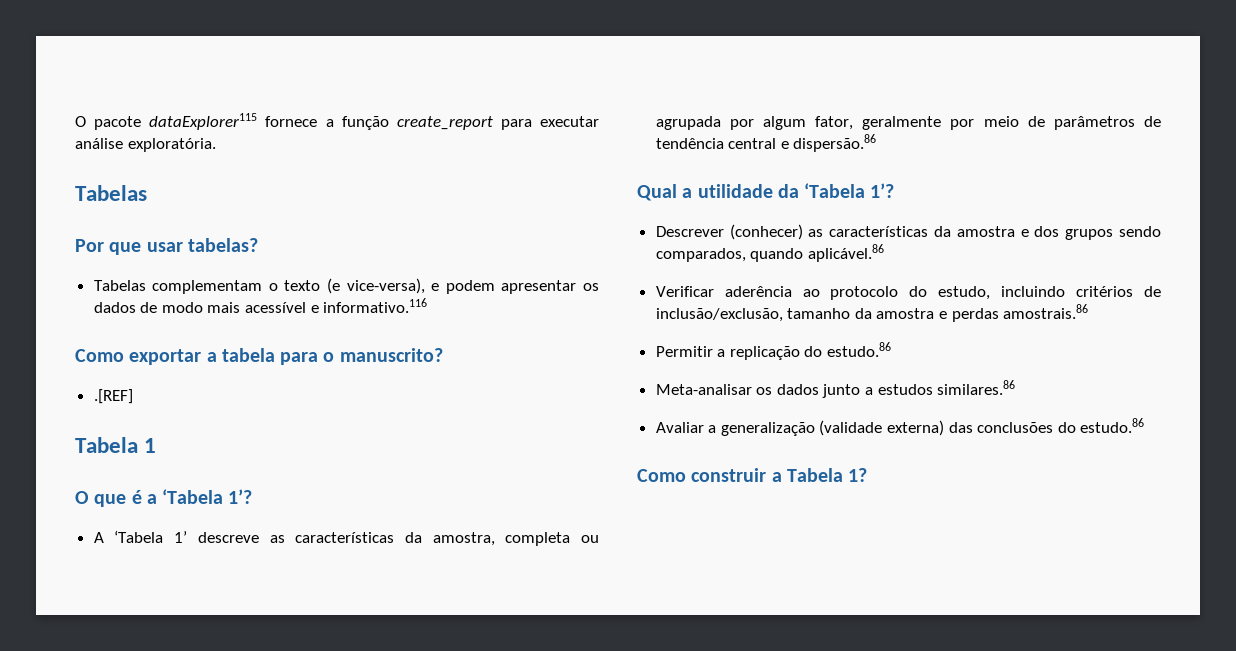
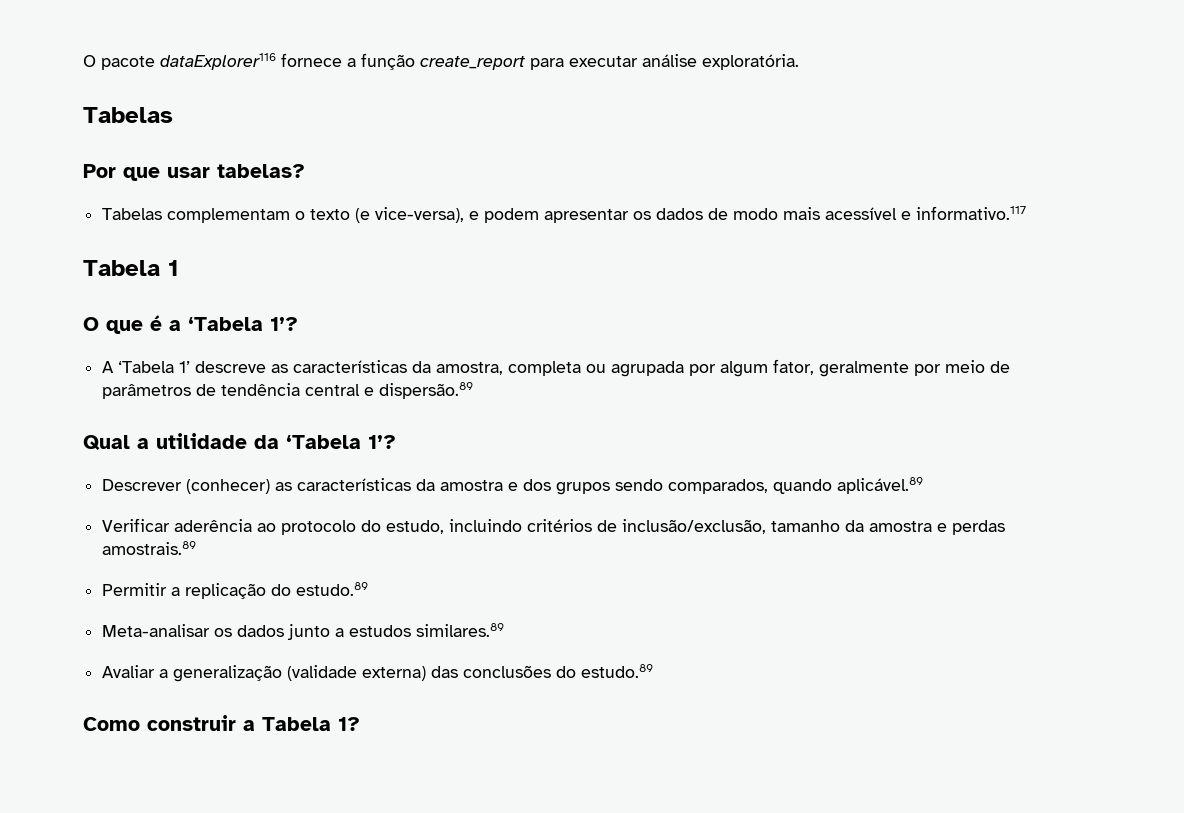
- O pacote dataExplorer115 fornece a função create_report para executar análise exploratória.
+ O pacote dataExplorer116 fornece a função create_report para executar análise exploratória.
- Tabelas complementam o texto (e vice-versa), e podem apresentar os dados de modo mais acessível e informativo.116
- Como exportar a tabela para o manuscrito?
- .[REF]
+ Tabelas complementam o texto (e vice-versa), e podem apresentar os dados de modo mais acessível e informativo.117
- A ‘Tabela 1’ descreve as características da amostra, completa ou agrupada por algum fator, geralmente por meio de parâmetros de tendência central e dispersão.86
+ A ‘Tabela 1’ descreve as características da amostra, completa ou agrupada por algum fator, geralmente por meio de parâmetros de tendência central e dispersão.89
- Descrever (conhecer) as características da amostra e dos grupos sendo comparados, quando aplicável.86
+ Descrever (conhecer) as características da amostra e dos grupos sendo comparados, quando aplicável.89
- Verificar aderência ao protocolo do estudo, incluindo critérios de inclusão/exclusão, tamanho da amostra e perdas amostrais.86
+ Verificar aderência ao protocolo do estudo, incluindo critérios de inclusão/exclusão, tamanho da amostra e perdas amostrais.89
- Permitir a replicação do estudo.86
+ Permitir a replicação do estudo.89
- Meta-analisar os dados junto a estudos similares.86
+ Meta-analisar os dados junto a estudos similares.89
- Avaliar a generalização (validade externa) das conclusões do estudo.86
+ Avaliar a generalização (validade externa) das conclusões do estudo.89

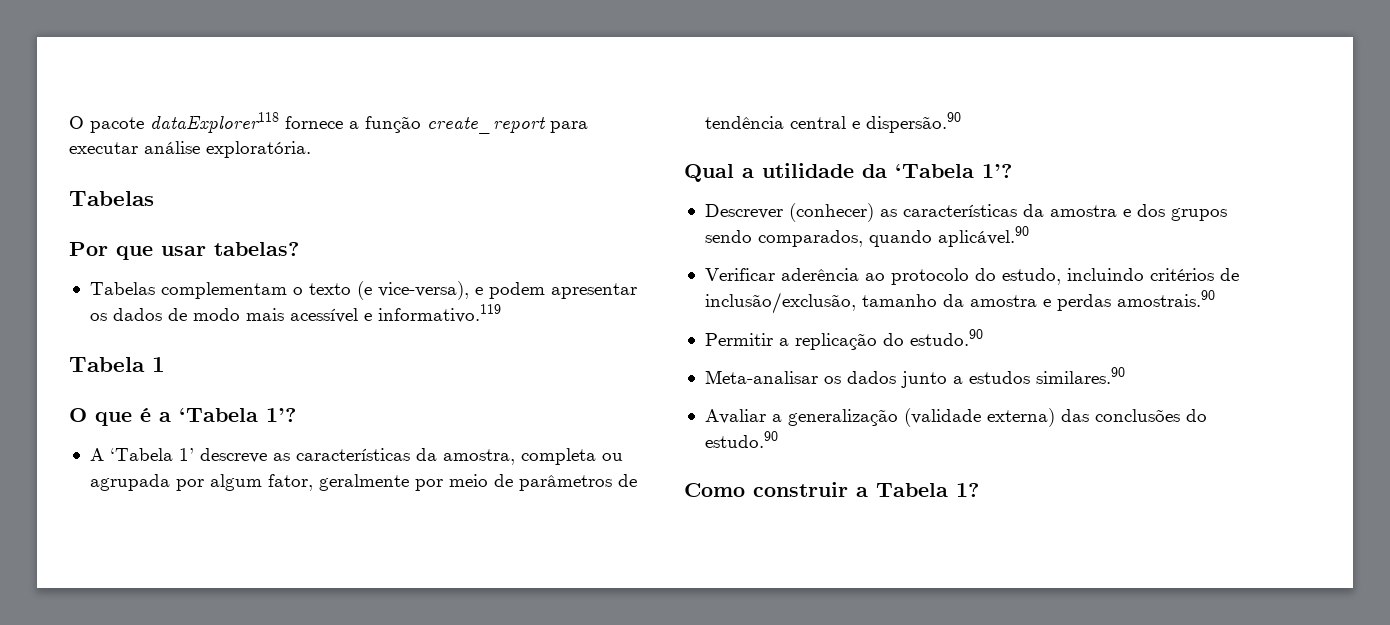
- O pacote dataExplorer116 fornece a função create_report para executar análise exploratória.
+ O pacote dataExplorer118 fornece a função create_report para executar análise exploratória.
- Tabelas complementam o texto (e vice-versa), e podem apresentar os dados de modo mais acessível e informativo.117
+ Tabelas complementam o texto (e vice-versa), e podem apresentar os dados de modo mais acessível e informativo.119
- A ‘Tabela 1’ descreve as características da amostra, completa ou agrupada por algum fator, geralmente por meio de parâmetros de tendência central e dispersão.89
+ A ‘Tabela 1’ descreve as características da amostra, completa ou agrupada por algum fator, geralmente por meio de parâmetros de tendência central e dispersão.90
- Descrever (conhecer) as características da amostra e dos grupos sendo comparados, quando aplicável.89
+ Descrever (conhecer) as características da amostra e dos grupos sendo comparados, quando aplicável.90
- Verificar aderência ao protocolo do estudo, incluindo critérios de inclusão/exclusão, tamanho da amostra e perdas amostrais.89
+ Verificar aderência ao protocolo do estudo, incluindo critérios de inclusão/exclusão, tamanho da amostra e perdas amostrais.90
- Permitir a replicação do estudo.89
+ Permitir a replicação do estudo.90
- Meta-analisar os dados junto a estudos similares.89
+ Meta-analisar os dados junto a estudos similares.90
- Avaliar a generalização (validade externa) das conclusões do estudo.89
+ Avaliar a generalização (validade externa) das conclusões do estudo.90

